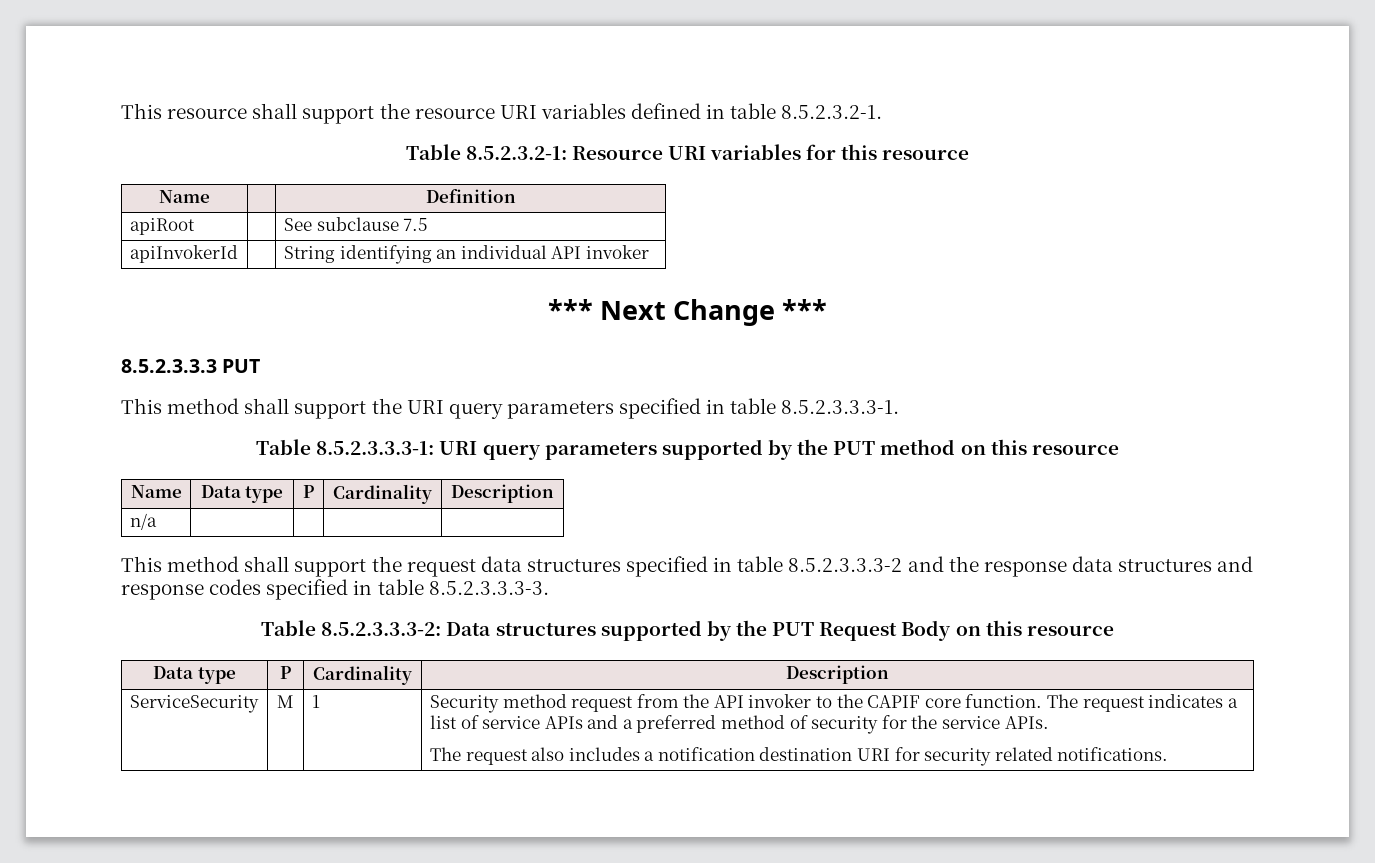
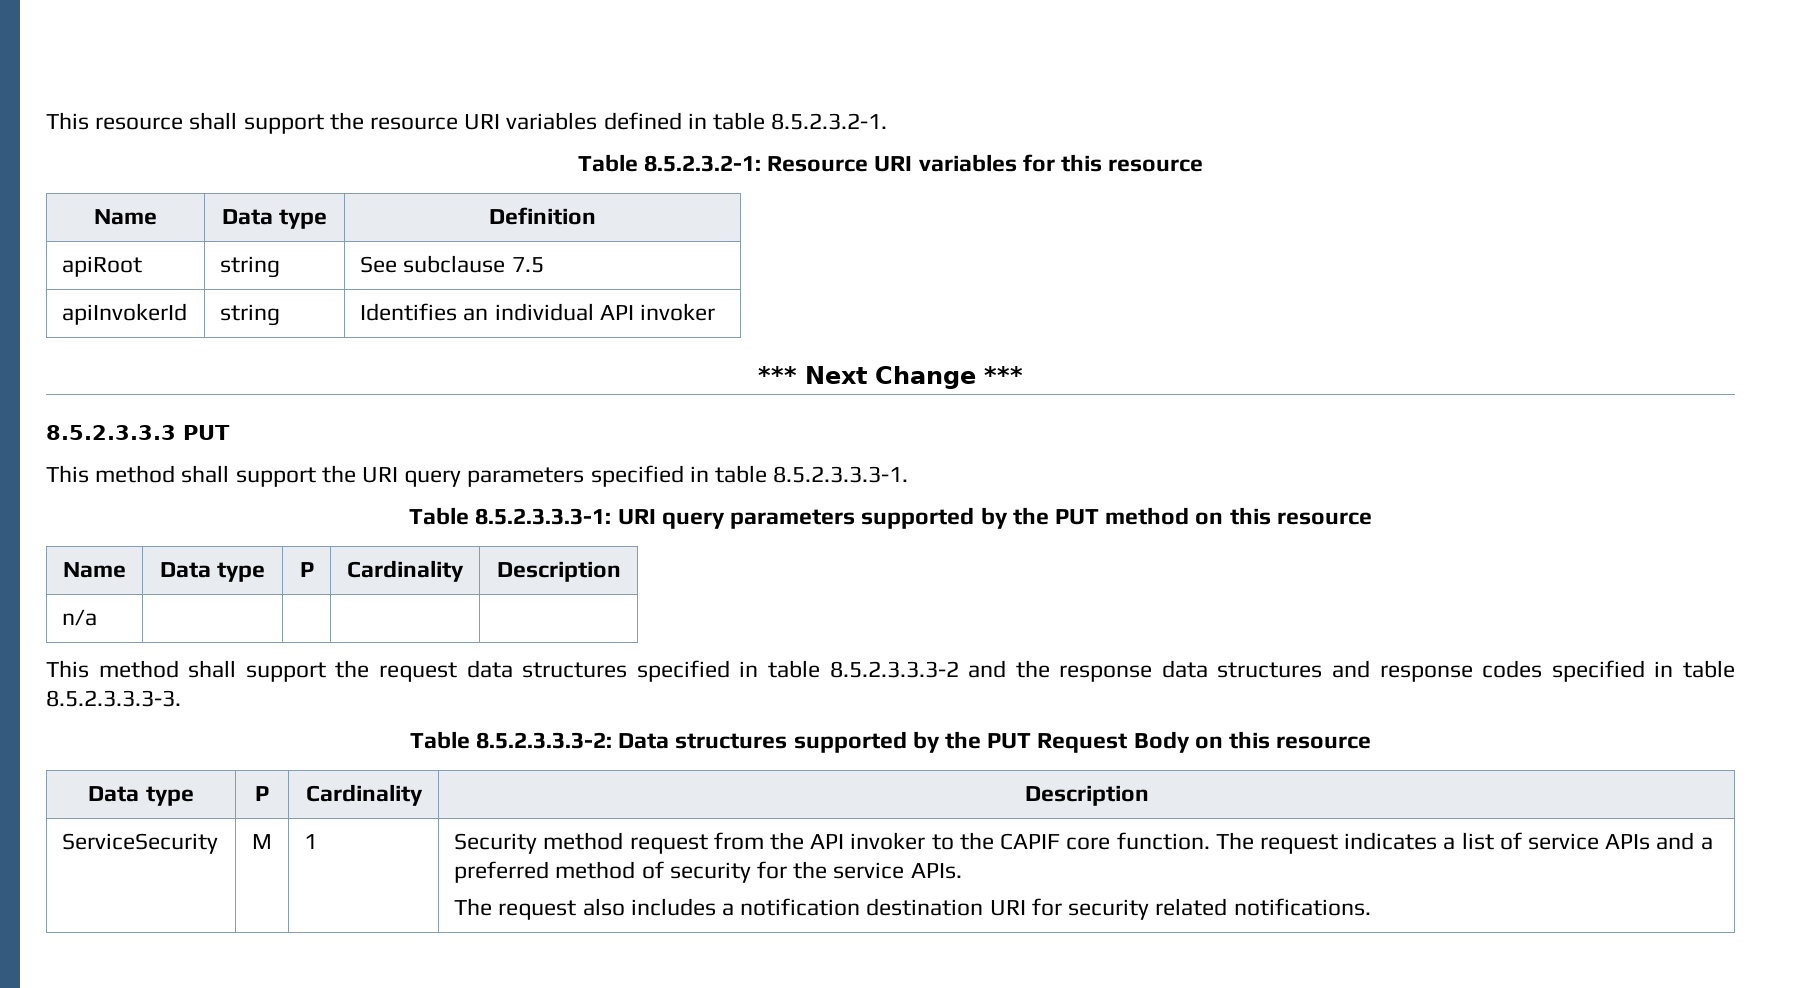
- Name | | Definition
+ Name | Data type | Definition
- apiRoot | | See subclause 7.5
+ apiRoot | string | See subclause 7.5
- apiInvokerId | | String identifying an individual API invoker
+ apiInvokerId | string | Identifies an individual API invoker

